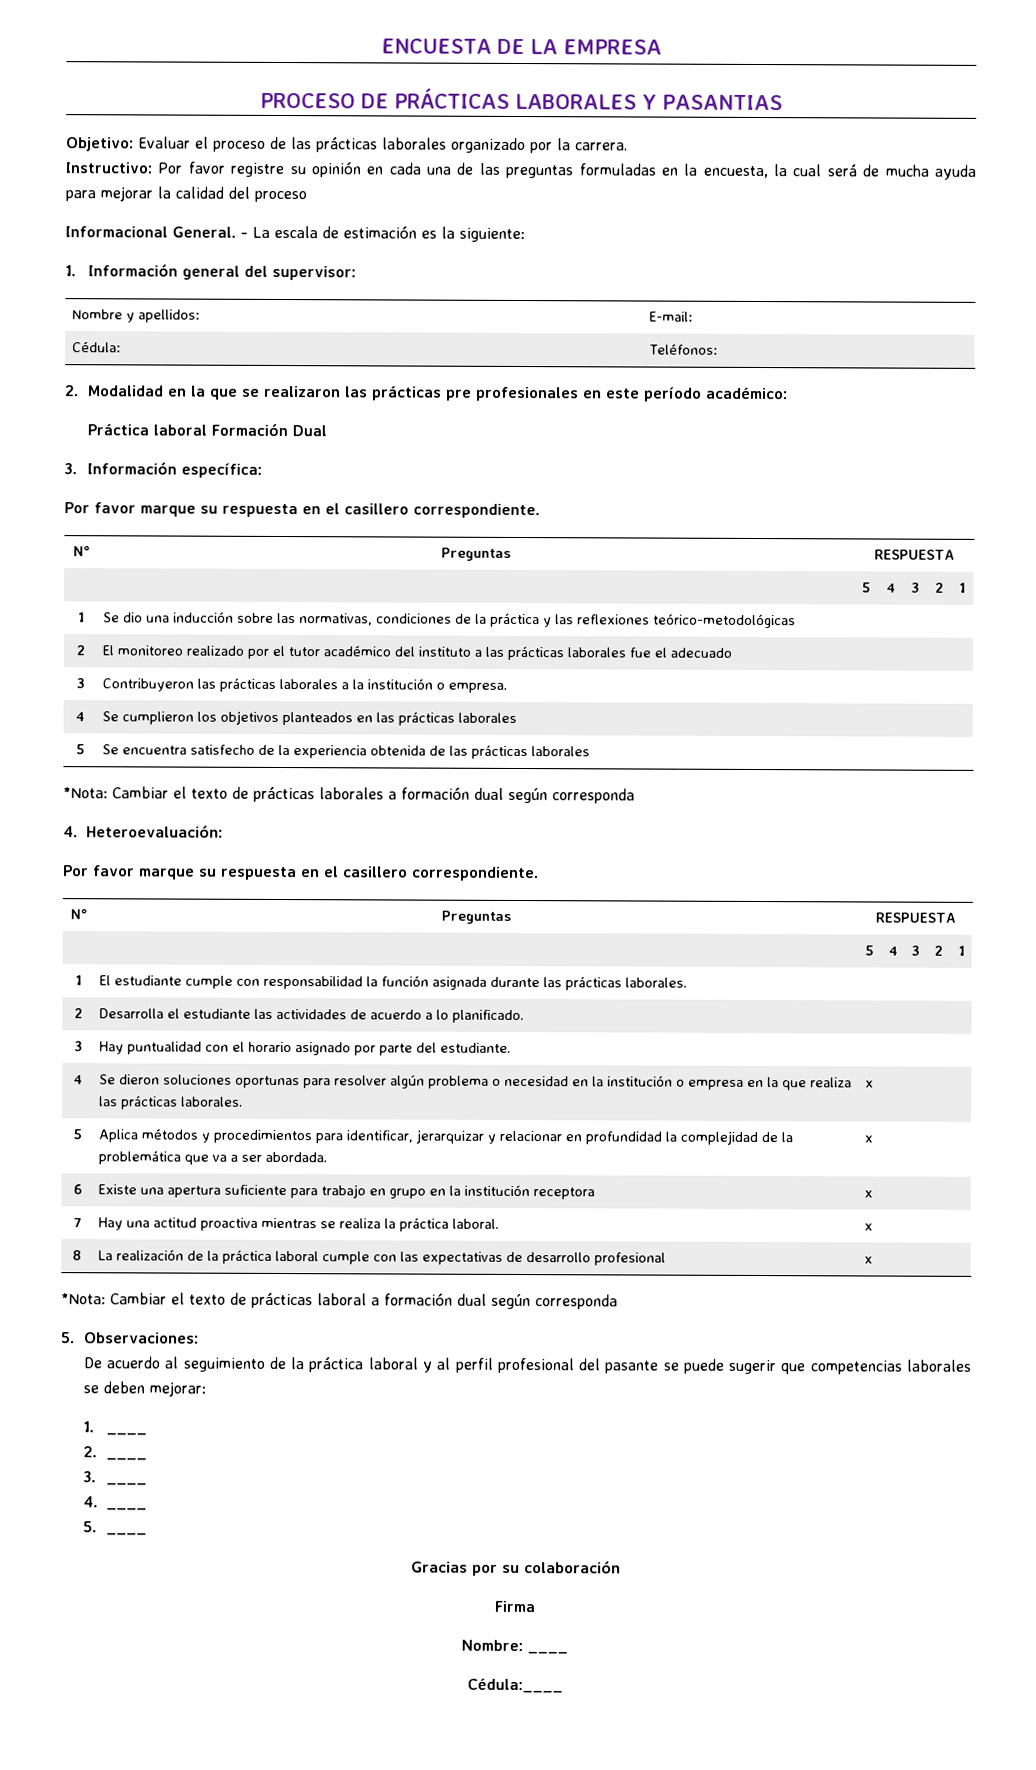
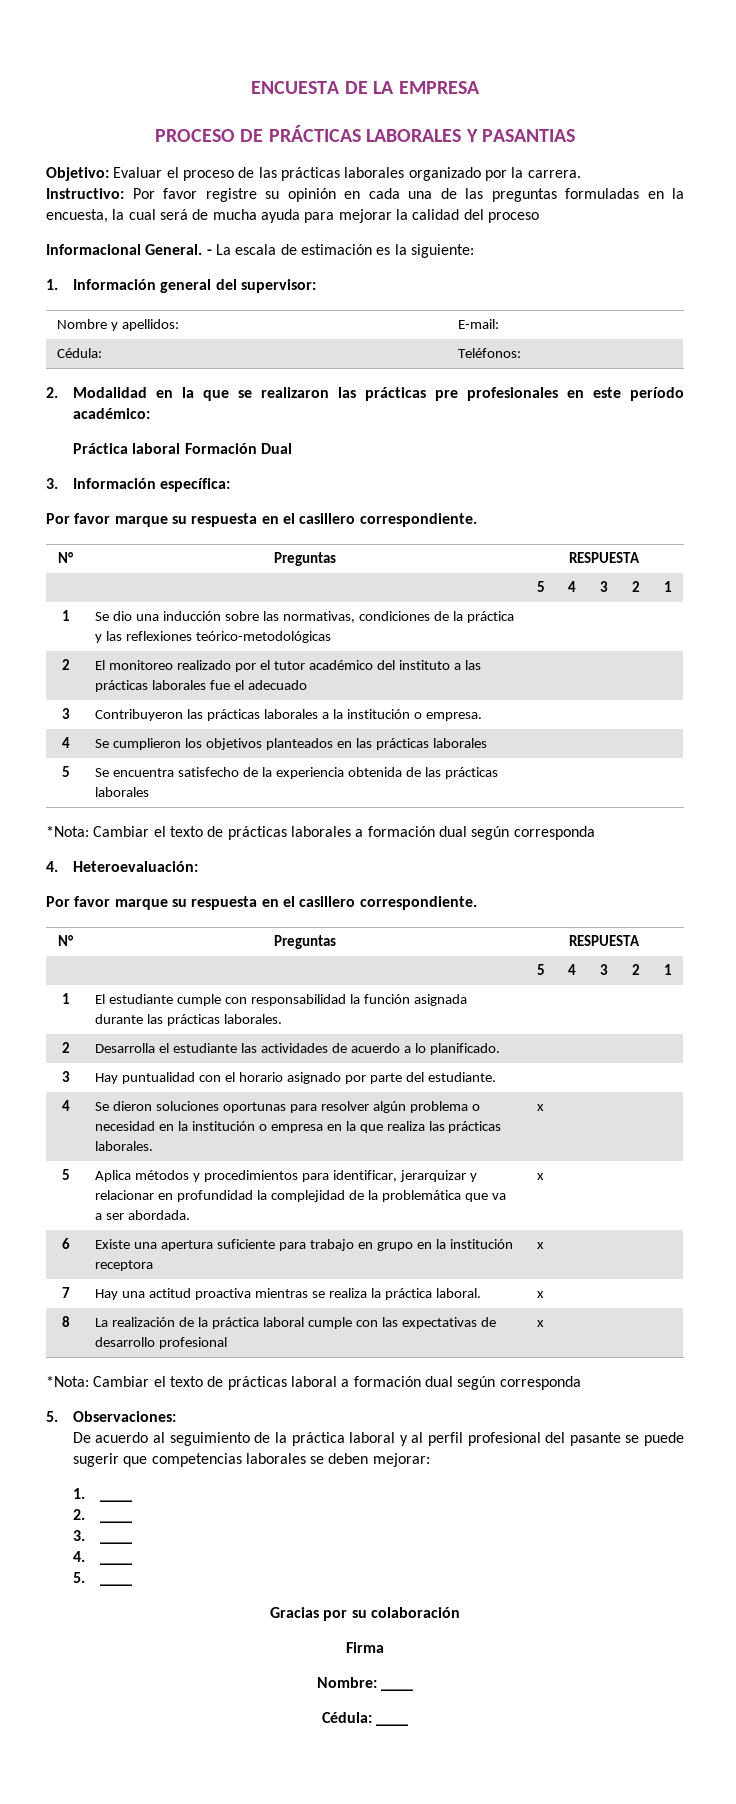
- Cédula:____
+ Cédula: ____

